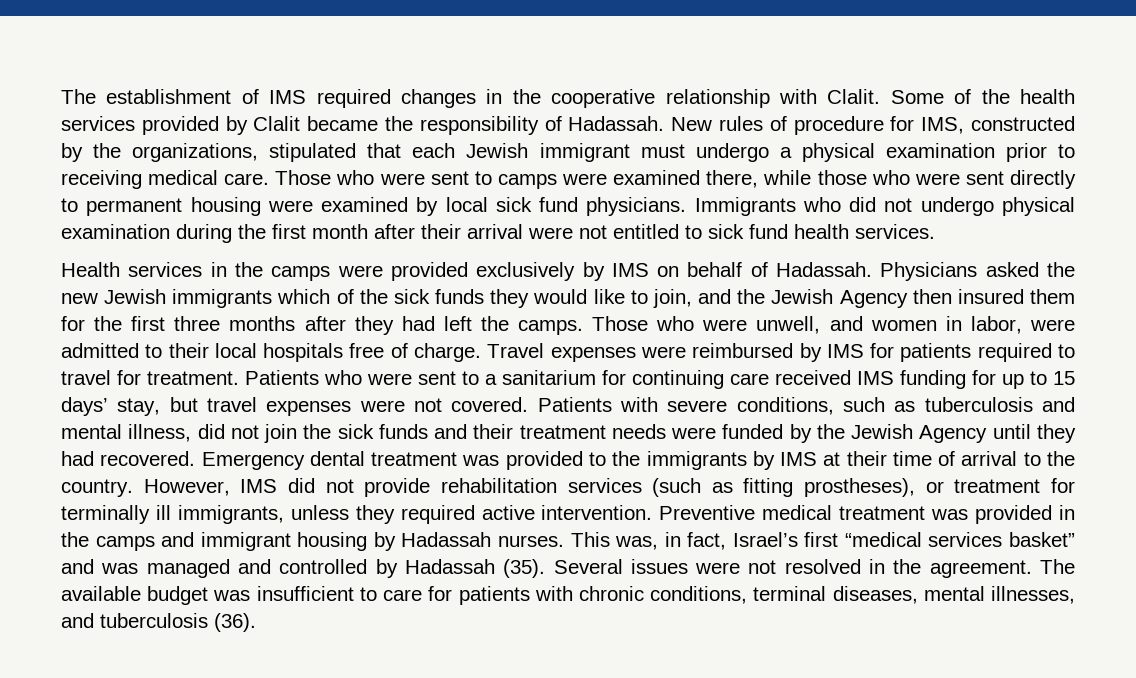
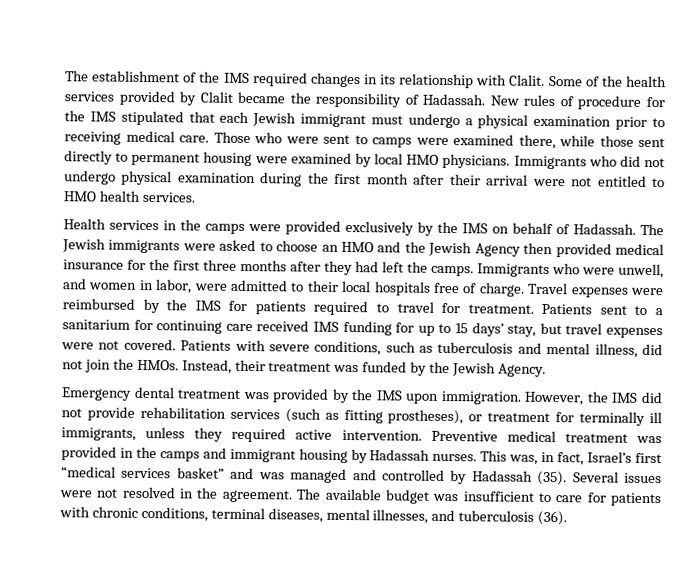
- The establishment of IMS required changes in the cooperative relationship with Clalit.
+ The establishment of the IMS required changes in its relationship with Clalit.
- New rules of procedure for IMS, constructed by the organizations, stipulated that each Jewish immigrant must undergo a physical examination prior to receiving medical care.
+ New rules of procedure for the IMS stipulated that each Jewish immigrant must undergo a physical examination prior to receiving medical care.
- Those who were sent to camps were examined there, while those who were sent directly to permanent housing were examined by local sick fund physicians.
+ Those who were sent to camps were examined there, while those sent directly to permanent housing were examined by local HMO physicians.
- Immigrants who did not undergo physical examination during the first month after their arrival were not entitled to sick fund health services.
+ Immigrants who did not undergo physical examination during the first month after their arrival were not entitled to HMO health services.
- Health services in the camps were provided exclusively by IMS on behalf of Hadassah.
+ Health services in the camps were provided exclusively by the IMS on behalf of Hadassah.
- Physicians asked the new Jewish immigrants which of the sick funds they would like to join, and the Jewish Agency then insured them for the first three months after they had left the camps.
+ The Jewish immigrants were asked to choose an HMO and the Jewish Agency then provided medical insurance for the first three months after they had left the camps.
- Those who were unwell, and women in labor, were admitted to their local hospitals free of charge.
+ Immigrants who were unwell, and women in labor, were admitted to their local hospitals free of charge.
- Travel expenses were reimbursed by IMS for patients required to travel for treatment.
+ Travel expenses were reimbursed by the IMS for patients required to travel for treatment.
- Patients who were sent to a sanitarium for continuing care received IMS funding for up to 15 days’ stay, but travel expenses were not covered.
+ Patients sent to a sanitarium for continuing care received IMS funding for up to 15 days’ stay, but travel expenses were not covered.
- Patients with severe conditions, such as tuberculosis and mental illness, did not join the sick funds and their treatment needs were funded by the Jewish Agency until they had recovered. Emergency dental treatment was provided to the immigrants by IMS at their time of arrival to the country. However, IMS did not provide rehabilitation services (such as fitting prostheses), or treatment for terminally ill immigrants, unless they required active intervention.
+ Patients with severe conditions, such as tuberculosis and mental illness, did not join the HMOs. Instead, their treatment was funded by the Jewish Agency.
+ Emergency dental treatment was provided by the IMS upon immigration. However, the IMS did not provide rehabilitation services (such as fitting prostheses), or treatment for terminally ill immigrants, unless they required active intervention.

